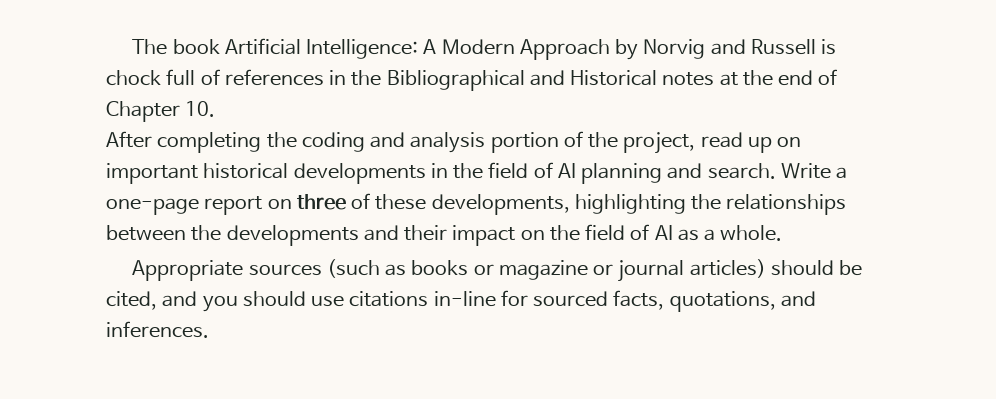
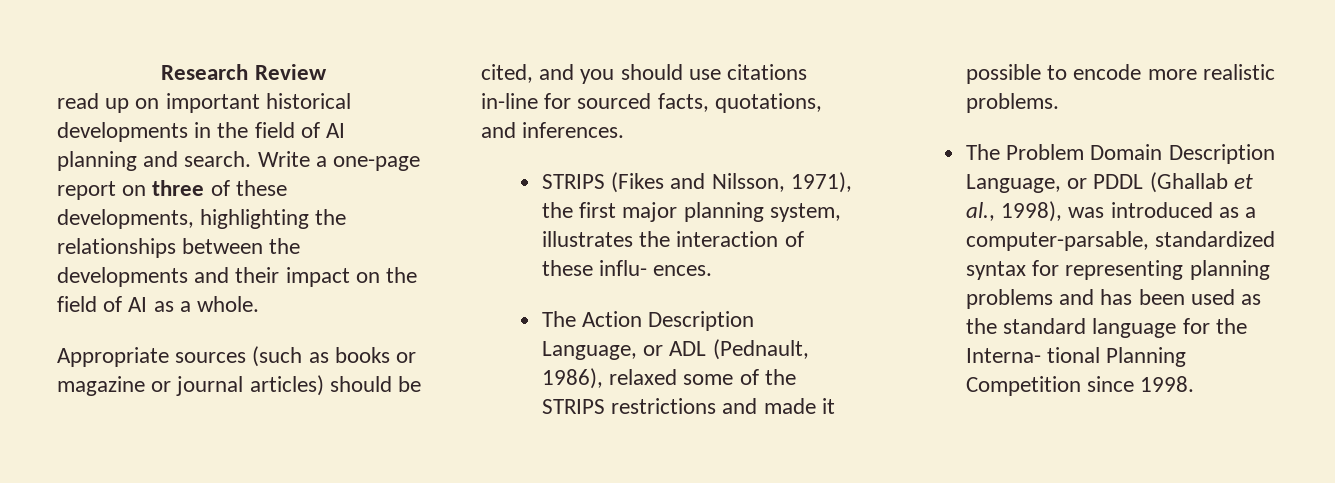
- The book Artificial Intelligence: A Modern Approach by Norvig and Russell is chock full of references in the Bibliographical and Historical notes at the end of Chapter 10.
- After completing the coding and analysis portion of the project, read up on important historical developments in the field of AI planning and search.
+ Research Review
+ read up on important historical developments in the field of AI planning and search.
+ STRIPS (Fikes and Nilsson, 1971), the first major planning system, illustrates the interaction of these influ- ences.
+ The Action Description Language, or ADL (Pednault, 1986), relaxed some of the STRIPS restrictions and made it possible to encode more realistic problems.
+ The Problem Domain Description Language, or PDDL (Ghallab et al., 1998), was introduced as a computer-parsable, standardized syntax for representing planning problems and has been used as the standard language for the Interna- tional Planning Competition since 1998.

